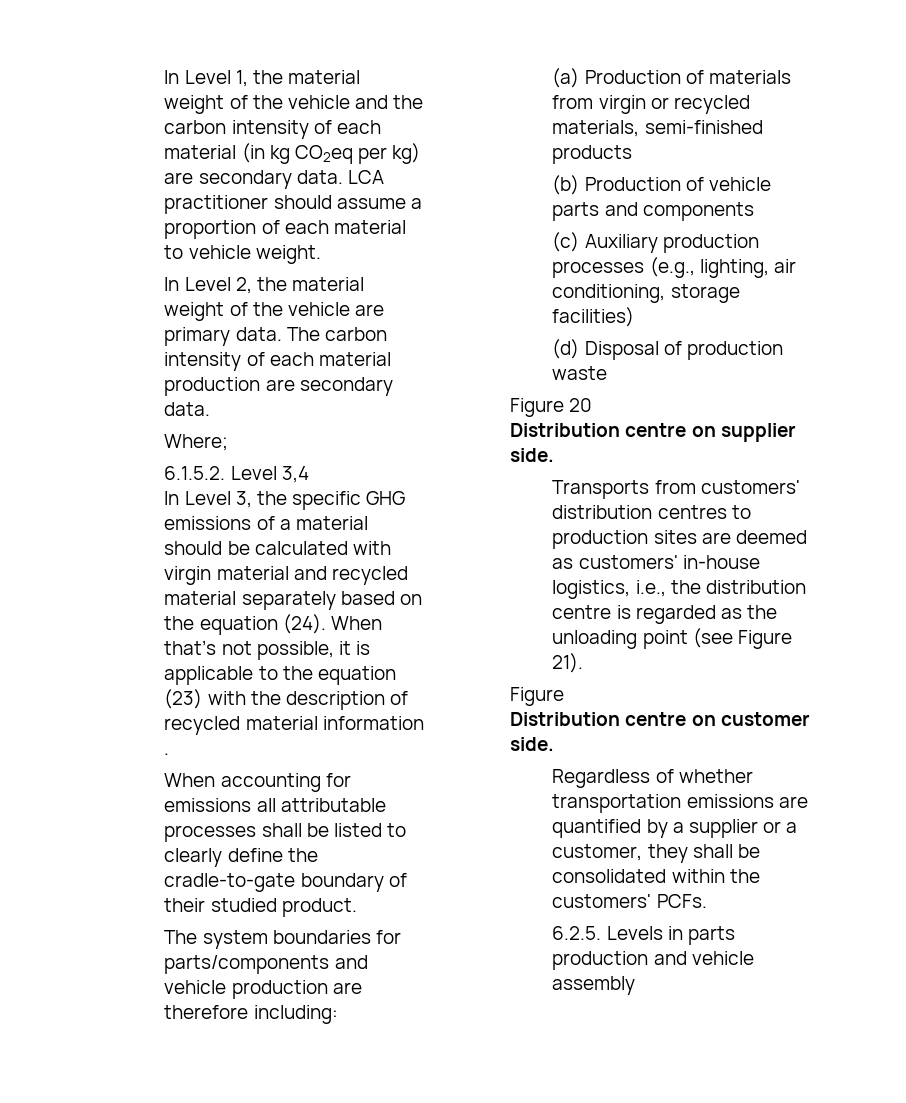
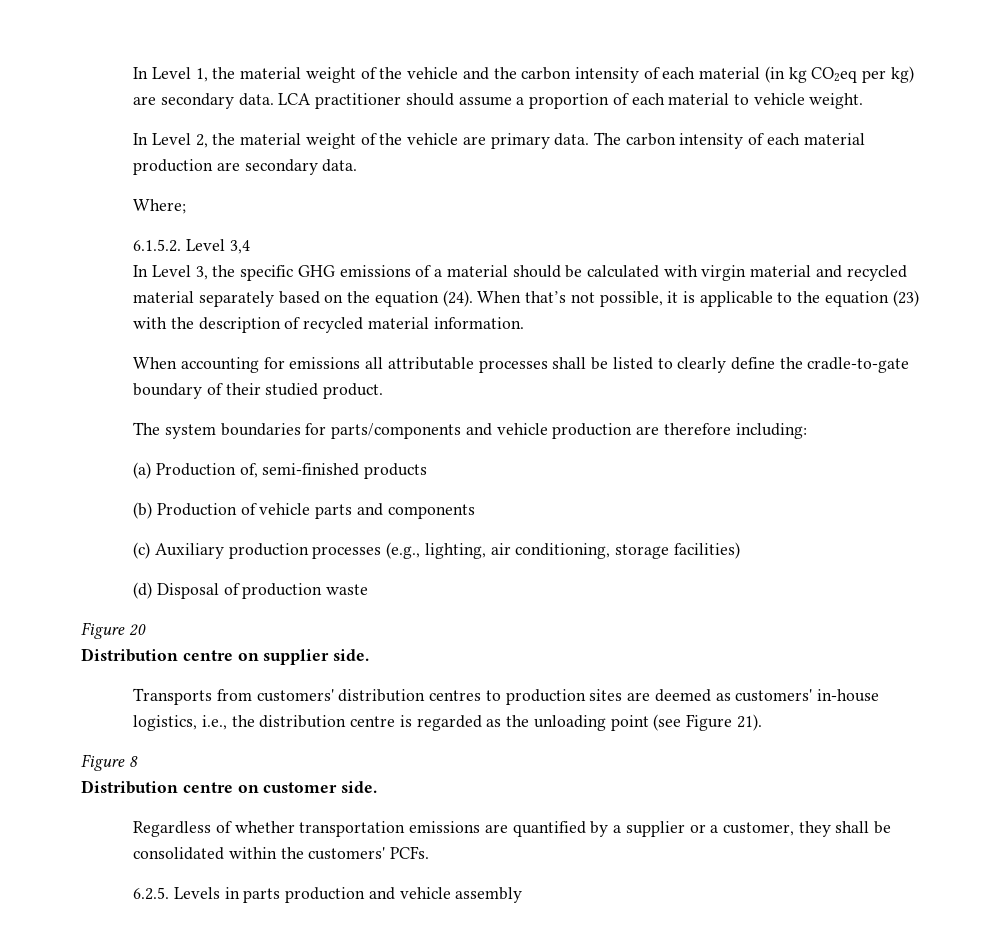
- When that’s not possible, it is applicable to the equation (23) with the description of recycled material information .
+ When that’s not possible, it is applicable to the equation (23) with the description of recycled material information.
- (a) Production of materials from virgin or recycled materials, semi-finished products
+ (a) Production of, semi-finished products
  Transports from customers' distribution centres to production sites are deemed as customers' in-house logistics, i.e., the distribution centre is regarded as the unloading point (see Figure 21).
- Figure
+ Figure 8

